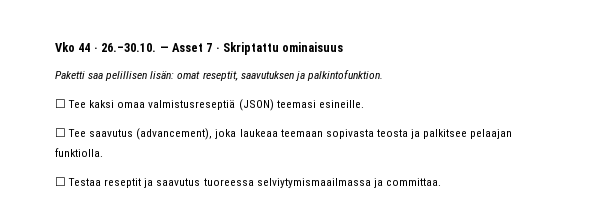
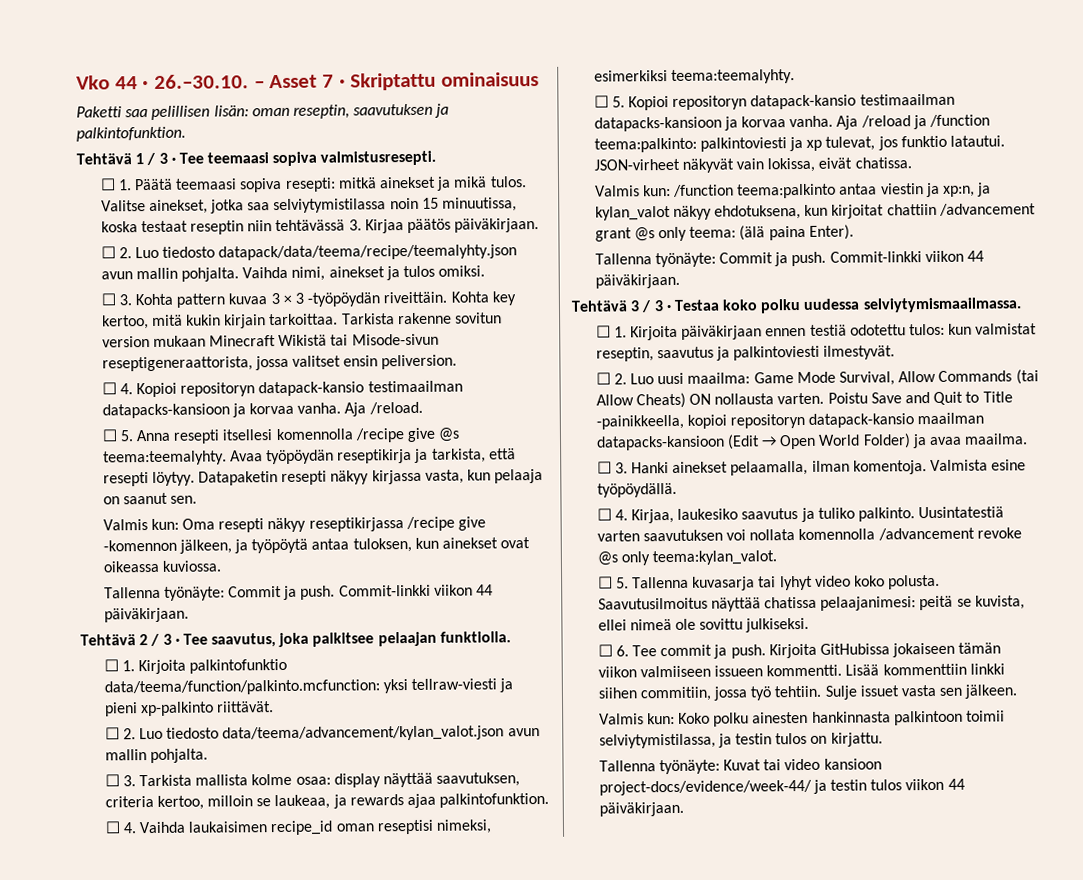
- Vko 44 · 26.–30.10. — Asset 7 · Skriptattu ominaisuus
+ Vko 44 · 26.–30.10. – Asset 7 · Skriptattu ominaisuus
- Paketti saa pelillisen lisän: omat reseptit, saavutuksen ja palkintofunktion.
+ Paketti saa pelillisen lisän: oman reseptin, saavutuksen ja palkintofunktion.
- ☐ Tee kaksi omaa valmistusreseptiä (JSON) teemasi esineille.
- ☐ Tee saavutus (advancement), joka laukeaa teemaan sopivasta teosta ja palkitsee pelaajan funktiolla.
- ☐ Testaa reseptit ja saavutus tuoreessa selviytymismaailmassa ja committaa.
+ Tehtävä 1 / 3 · Tee teemaasi sopiva valmistusresepti.
+ ☐ 1. Päätä teemaasi sopiva resepti: mitkä ainekset ja mikä tulos. Valitse ainekset, jotka saa selviytymistilassa noin 15 minuutissa, koska testaat reseptin niin tehtävässä 3. Kirjaa päätös päiväkirjaan.
+ ☐ 2. Luo tiedosto datapack/data/teema/recipe/teemalyhty.json avun mallin pohjalta. Vaihda nimi, ainekset ja tulos omiksi.
+ ☐ 3. Kohta pattern kuvaa 3 × 3 -työpöydän riveittäin. Kohta key kertoo, mitä kukin kirjain tarkoittaa. Tarkista rakenne sovitun version mukaan Minecraft Wikistä tai Misode-sivun reseptigeneraattorista, jossa valitset ensin peliversion.
+ ☐ 4. Kopioi repositoryn datapack-kansio testimaailman datapacks-kansioon ja korvaa vanha. Aja /reload.
+ ☐ 5. Anna resepti itsellesi komennolla /recipe give @s teema:teemalyhty. Avaa työpöydän reseptikirja ja tarkista, että resepti löytyy. Datapaketin resepti näkyy kirjassa vasta, kun pelaaja on saanut sen.
+ Valmis kun: Oma resepti näkyy reseptikirjassa /recipe give -komennon jälkeen, ja työpöytä antaa tuloksen, kun ainekset ovat oikeassa kuviossa.
+ Tallenna työnäyte: Commit ja push. Commit-linkki viikon 44 päiväkirjaan.
+ Tehtävä 2 / 3 · Tee saavutus, joka palkitsee pelaajan funktiolla.
+ ☐ 1. Kirjoita palkintofunktio data/teema/function/palkinto.mcfunction: yksi tellraw-viesti ja pieni xp-palkinto riittävät.
+ ☐ 2. Luo tiedosto data/teema/advancement/kylan_valot.json avun mallin pohjalta.
+ ☐ 3. Tarkista mallista kolme osaa: display näyttää saavutuksen, criteria kertoo, milloin se laukeaa, ja rewards ajaa palkintofunktion.
+ ☐ 4. Vaihda laukaisimen recipe_id oman reseptisi nimeksi, esimerkiksi teema:teemalyhty.
+ ☐ 5. Kopioi repositoryn datapack-kansio testimaailman datapacks-kansioon ja korvaa vanha. Aja /reload ja /function teema:palkinto: palkintoviesti ja xp tulevat, jos funktio latautui. JSON-virheet näkyvät vain lokissa, eivät chatissa.
+ Valmis kun: /function teema:palkinto antaa viestin ja xp:n, ja kylan_valot näkyy ehdotuksena, kun kirjoitat chattiin /advancement grant @s only teema: (älä paina Enter).
+ Tallenna työnäyte: Commit ja push. Commit-linkki viikon 44 päiväkirjaan.
+ Tehtävä 3 / 3 · Testaa koko polku uudessa selviytymismaailmassa.
+ ☐ 1. Kirjoita päiväkirjaan ennen testiä odotettu tulos: kun valmistat reseptin, saavutus ja palkintoviesti ilmestyvät.
+ ☐ 2. Luo uusi maailma: Game Mode Survival, Allow Commands (tai Allow Cheats) ON nollausta varten. Poistu Save and Quit to Title -painikkeella, kopioi repositoryn datapack-kansio maailman datapacks-kansioon (Edit → Open World Folder) ja avaa maailma.
+ ☐ 3. Hanki ainekset pelaamalla, ilman komentoja. Valmista esine työpöydällä.
+ ☐ 4. Kirjaa, laukesiko saavutus ja tuliko palkinto. Uusintatestiä varten saavutuksen voi nollata komennolla /advancement revoke @s only teema:kylan_valot.
+ ☐ 5. Tallenna kuvasarja tai lyhyt video koko polusta. Saavutusilmoitus näyttää chatissa pelaajanimesi: peitä se kuvista, ellei nimeä ole sovittu julkiseksi.
+ ☐ 6. Tee commit ja push. Kirjoita GitHubissa jokaiseen tämän viikon valmiiseen issueen kommentti. Lisää kommenttiin linkki siihen commitiin, jossa työ tehtiin. Sulje issuet vasta sen jälkeen.
+ Valmis kun: Koko polku ainesten hankinnasta palkintoon toimii selviytymistilassa, ja testin tulos on kirjattu.
+ Tallenna työnäyte: Kuvat tai video kansioon project-docs/evidence/week-44/ ja testin tulos viikon 44 päiväkirjaan.

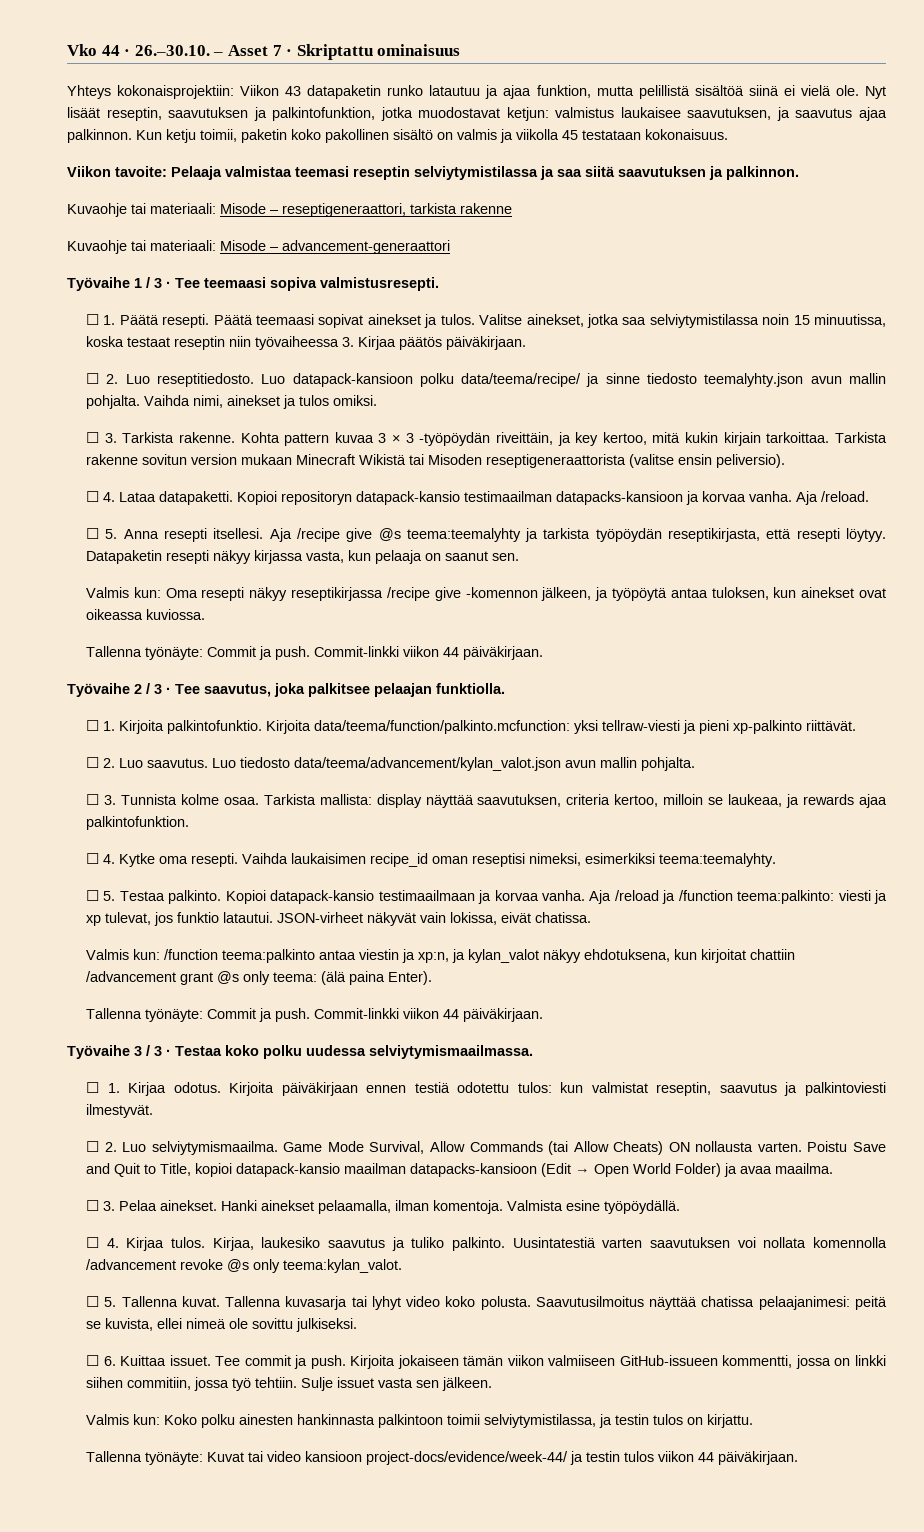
- Paketti saa pelillisen lisän: oman reseptin, saavutuksen ja palkintofunktion.
- Tehtävä 1 / 3 · Tee teemaasi sopiva valmistusresepti.
+ Yhteys kokonaisprojektiin: Viikon 43 datapaketin runko latautuu ja ajaa funktion, mutta pelillistä sisältöä siinä ei vielä ole. Nyt lisäät reseptin, saavutuksen ja palkintofunktion, jotka muodostavat ketjun: valmistus laukaisee saavutuksen, ja saavutus ajaa palkinnon. Kun ketju toimii, paketin koko pakollinen sisältö on valmis ja viikolla 45 testataan kokonaisuus.
+ Viikon tavoite: Pelaaja valmistaa teemasi reseptin selviytymistilassa ja saa siitä saavutuksen ja palkinnon.
+ Kuvaohje tai materiaali: Misode – reseptigeneraattori, tarkista rakenne
+ Kuvaohje tai materiaali: Misode – advancement-generaattori
+ Työvaihe 1 / 3 · Tee teemaasi sopiva valmistusresepti.
- ☐ 1. Päätä teemaasi sopiva resepti: mitkä ainekset ja mikä tulos.
+ ☐ 1. Päätä resepti. Päätä teemaasi sopivat ainekset ja tulos.
- Valitse ainekset, jotka saa selviytymistilassa noin 15 minuutissa, koska testaat reseptin niin tehtävässä 3. Kirjaa päätös päiväkirjaan.
+ Valitse ainekset, jotka saa selviytymistilassa noin 15 minuutissa, koska testaat reseptin niin työvaiheessa 3. Kirjaa päätös päiväkirjaan.
- ☐ 2. Luo tiedosto datapack/data/teema/recipe/teemalyhty.json avun mallin pohjalta.
+ ☐ 2. Luo reseptitiedosto. Luo datapack-kansioon polku data/teema/recipe/ ja sinne tiedosto teemalyhty.json avun mallin pohjalta.
- ☐ 3. Kohta pattern kuvaa 3 × 3 -työpöydän riveittäin. Kohta key kertoo, mitä kukin kirjain tarkoittaa.
+ ☐ 3. Tarkista rakenne. Kohta pattern kuvaa 3 × 3 -työpöydän riveittäin, ja key kertoo, mitä kukin kirjain tarkoittaa.
- Tarkista rakenne sovitun version mukaan Minecraft Wikistä tai Misode-sivun reseptigeneraattorista, jossa valitset ensin peliversion.
- ☐ 4. Kopioi repositoryn datapack-kansio testimaailman datapacks-kansioon ja korvaa vanha.
+ Tarkista rakenne sovitun version mukaan Minecraft Wikistä tai Misoden reseptigeneraattorista (valitse ensin peliversio).
+ ☐ 4. Lataa datapaketti. Kopioi repositoryn datapack-kansio testimaailman datapacks-kansioon ja korvaa vanha.
- ☐ 5. Anna resepti itsellesi komennolla /recipe give @s teema:teemalyhty. Avaa työpöydän reseptikirja ja tarkista, että resepti löytyy.
+ ☐ 5. Anna resepti itsellesi. Aja /recipe give @s teema:teemalyhty ja tarkista työpöydän reseptikirjasta, että resepti löytyy.
- Tehtävä 2 / 3 · Tee saavutus, joka palkitsee pelaajan funktiolla.
+ Työvaihe 2 / 3 · Tee saavutus, joka palkitsee pelaajan funktiolla.
- ☐ 1. Kirjoita palkintofunktio data/teema/function/palkinto.mcfunction: yksi tellraw-viesti ja pieni xp-palkinto riittävät.
+ ☐ 1. Kirjoita palkintofunktio. Kirjoita data/teema/function/palkinto.mcfunction: yksi tellraw-viesti ja pieni xp-palkinto riittävät.
- ☐ 2. Luo tiedosto data/teema/advancement/kylan_valot.json avun mallin pohjalta.
+ ☐ 2. Luo saavutus. Luo tiedosto data/teema/advancement/kylan_valot.json avun mallin pohjalta.
- ☐ 3. Tarkista mallista kolme osaa: display näyttää saavutuksen, criteria kertoo, milloin se laukeaa, ja rewards ajaa palkintofunktion.
+ ☐ 3. Tunnista kolme osaa. Tarkista mallista: display näyttää saavutuksen, criteria kertoo, milloin se laukeaa, ja rewards ajaa palkintofunktion.
- ☐ 4. Vaihda laukaisimen recipe_id oman reseptisi nimeksi, esimerkiksi teema:teemalyhty.
+ ☐ 4. Kytke oma resepti. Vaihda laukaisimen recipe_id oman reseptisi nimeksi, esimerkiksi teema:teemalyhty.
- ☐ 5. Kopioi repositoryn datapack-kansio testimaailman datapacks-kansioon ja korvaa vanha.
+ ☐ 5. Testaa palkinto. Kopioi datapack-kansio testimaailmaan ja korvaa vanha.
- Aja /reload ja /function teema:palkinto: palkintoviesti ja xp tulevat, jos funktio latautui.
+ Aja /reload ja /function teema:palkinto: viesti ja xp tulevat, jos funktio latautui.
- Tehtävä 3 / 3 · Testaa koko polku uudessa selviytymismaailmassa.
+ Työvaihe 3 / 3 · Testaa koko polku uudessa selviytymismaailmassa.
- ☐ 1. Kirjoita päiväkirjaan ennen testiä odotettu tulos: kun valmistat reseptin, saavutus ja palkintoviesti ilmestyvät.
+ ☐ 1. Kirjaa odotus. Kirjoita päiväkirjaan ennen testiä odotettu tulos: kun valmistat reseptin, saavutus ja palkintoviesti ilmestyvät.
- ☐ 2. Luo uusi maailma: Game Mode Survival, Allow Commands (tai Allow Cheats) ON nollausta varten.
+ ☐ 2. Luo selviytymismaailma. Game Mode Survival, Allow Commands (tai Allow Cheats) ON nollausta varten.
- Poistu Save and Quit to Title -painikkeella, kopioi repositoryn datapack-kansio maailman datapacks-kansioon (Edit → Open World Folder) ja avaa maailma.
+ Poistu Save and Quit to Title, kopioi datapack-kansio maailman datapacks-kansioon (Edit → Open World Folder) ja avaa maailma.
- ☐ 3. Hanki ainekset pelaamalla, ilman komentoja.
+ ☐ 3. Pelaa ainekset. Hanki ainekset pelaamalla, ilman komentoja.
- ☐ 4. Kirjaa, laukesiko saavutus ja tuliko palkinto.
+ ☐ 4. Kirjaa tulos. Kirjaa, laukesiko saavutus ja tuliko palkinto.
- ☐ 5. Tallenna kuvasarja tai lyhyt video koko polusta.
+ ☐ 5. Tallenna kuvat. Tallenna kuvasarja tai lyhyt video koko polusta.
- ☐ 6. Tee commit ja push.
+ ☐ 6. Kuittaa issuet. Tee commit ja push.
- Kirjoita GitHubissa jokaiseen tämän viikon valmiiseen issueen kommentti. Lisää kommenttiin linkki siihen commitiin, jossa työ tehtiin.
+ Kirjoita jokaiseen tämän viikon valmiiseen GitHub-issueen kommentti, jossa on linkki siihen commitiin, jossa työ tehtiin.

